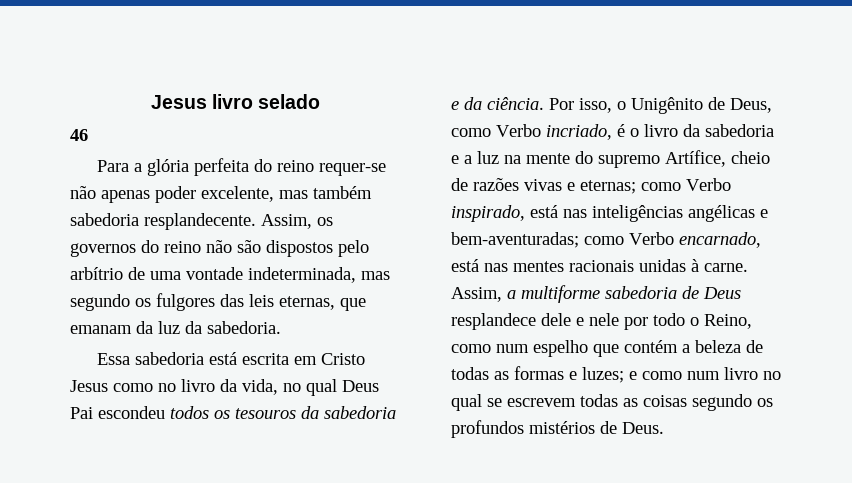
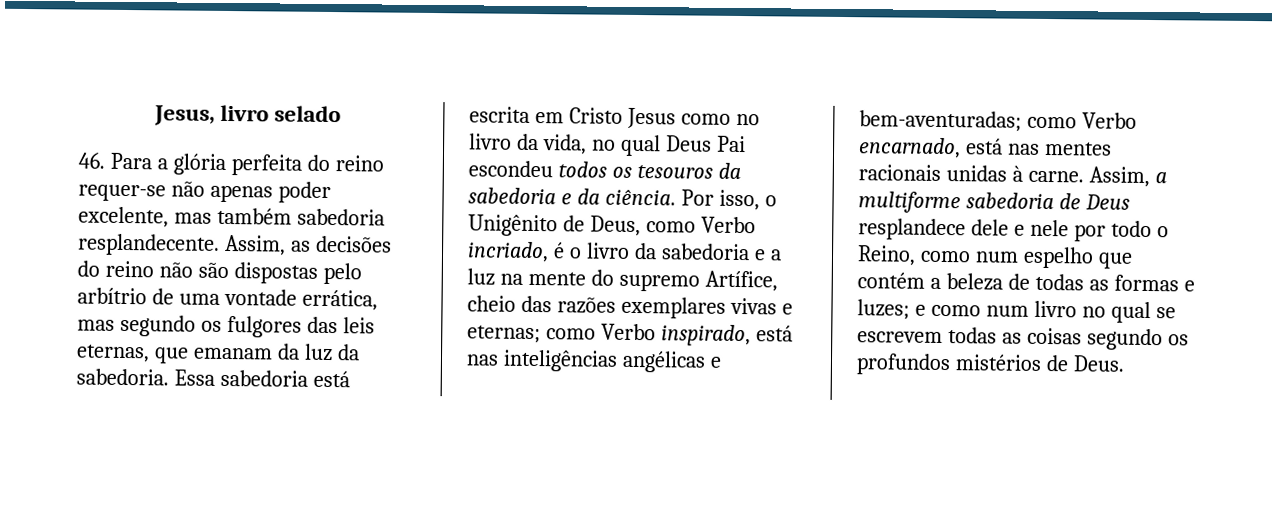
- Jesus livro selado
+ Jesus, livro selado
- 46
- Para a glória perfeita do reino requer-se não apenas poder excelente, mas também sabedoria resplandecente.
+ 46. Para a glória perfeita do reino requer-se não apenas poder excelente, mas também sabedoria resplandecente.
- Assim, os governos do reino não são dispostos pelo arbítrio de uma vontade indeterminada, mas segundo os fulgores das leis eternas, que emanam da luz da sabedoria.
- Essa sabedoria está escrita em Cristo Jesus como no livro da vida, no qual Deus Pai escondeu todos os tesouros da sabedoria e da ciência.
+ Assim, as decisões do reino não são dispostas pelo arbítrio de uma vontade errática, mas segundo os fulgores das leis eternas, que emanam da luz da sabedoria. Essa sabedoria está escrita em Cristo Jesus como no livro da vida, no qual Deus Pai escondeu todos os tesouros da sabedoria e da ciência.
- Por isso, o Unigênito de Deus, como Verbo incriado, é o livro da sabedoria e a luz na mente do supremo Artífice, cheio de razões vivas e eternas; como Verbo inspirado, está nas inteligências angélicas e bem-aventuradas; como Verbo encarnado, está nas mentes racionais unidas à carne.
+ Por isso, o Unigênito de Deus, como Verbo incriado, é o livro da sabedoria e a luz na mente do supremo Artífice, cheio das razões exemplares vivas e eternas; como Verbo inspirado, está nas inteligências angélicas e bem-aventuradas; como Verbo encarnado, está nas mentes racionais unidas à carne.

